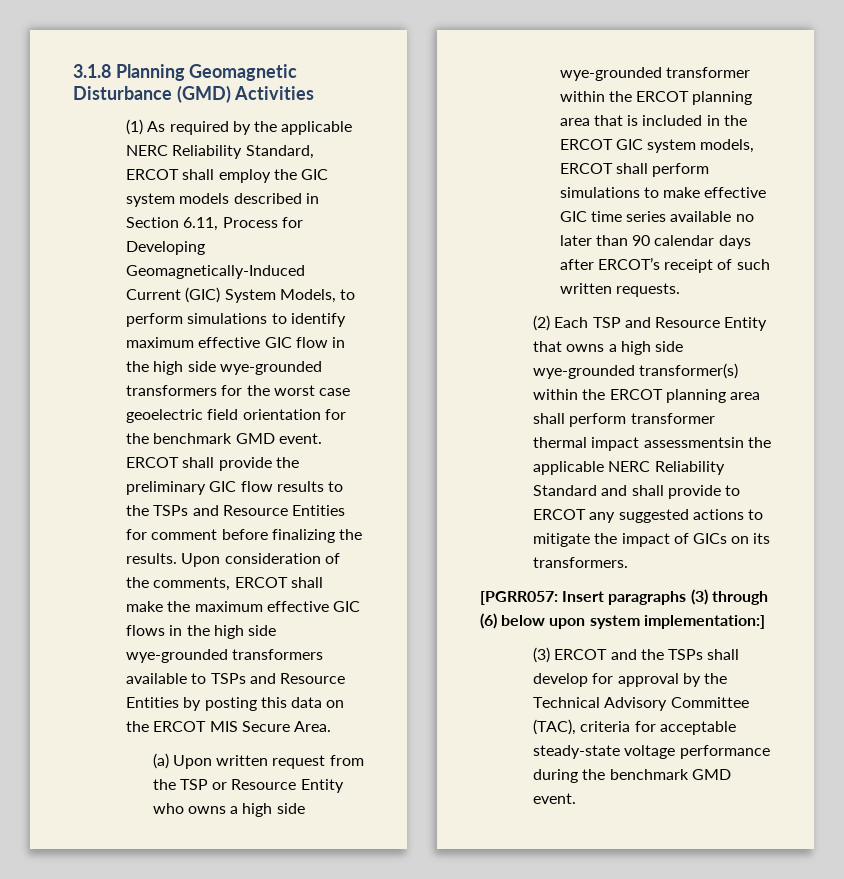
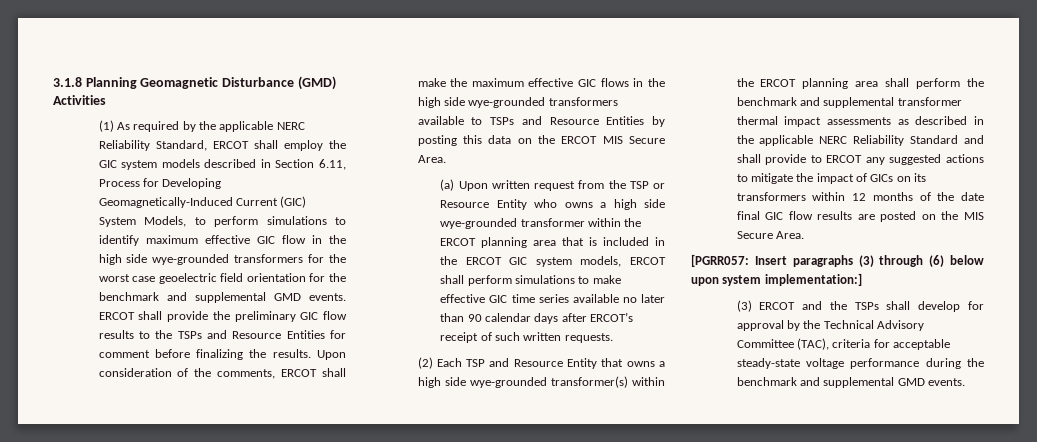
- (1) As required by the applicable NERC Reliability Standard, ERCOT shall employ the GIC system models described in Section 6.11, Process for Developing Geomagnetically-Induced Current (GIC) System Models, to perform simulations to identify maximum effective GIC flow in the high side wye-grounded transformers for the worst case geoelectric field orientation for the benchmark GMD event.
+ (1) As required by the applicable NERC Reliability Standard, ERCOT shall employ the GIC system models described in Section 6.11, Process for Developing Geomagnetically-Induced Current (GIC) System Models, to perform simulations to identify maximum effective GIC flow in the high side wye-grounded transformers for the worst case geoelectric field orientation for the benchmark and supplemental GMD events.
- (2) Each TSP and Resource Entity that owns a high side wye-grounded transformer(s) within the ERCOT planning area shall perform transformer thermal impact assessmentsin the applicable NERC Reliability Standard and shall provide to ERCOT any suggested actions to mitigate the impact of GICs on its transformers.
+ (2) Each TSP and Resource Entity that owns a high side wye-grounded transformer(s) within the ERCOT planning area shall perform the benchmark and supplemental transformer thermal impact assessments as described in the applicable NERC Reliability Standard and shall provide to ERCOT any suggested actions to mitigate the impact of GICs on its transformers within 12 months of the date final GIC flow results are posted on the MIS Secure Area.
- (3) ERCOT and the TSPs shall develop for approval by the Technical Advisory Committee (TAC), criteria for acceptable steady-state voltage performance during the benchmark GMD event.
+ (3) ERCOT and the TSPs shall develop for approval by the Technical Advisory Committee (TAC), criteria for acceptable steady-state voltage performance during the benchmark and supplemental GMD events.

